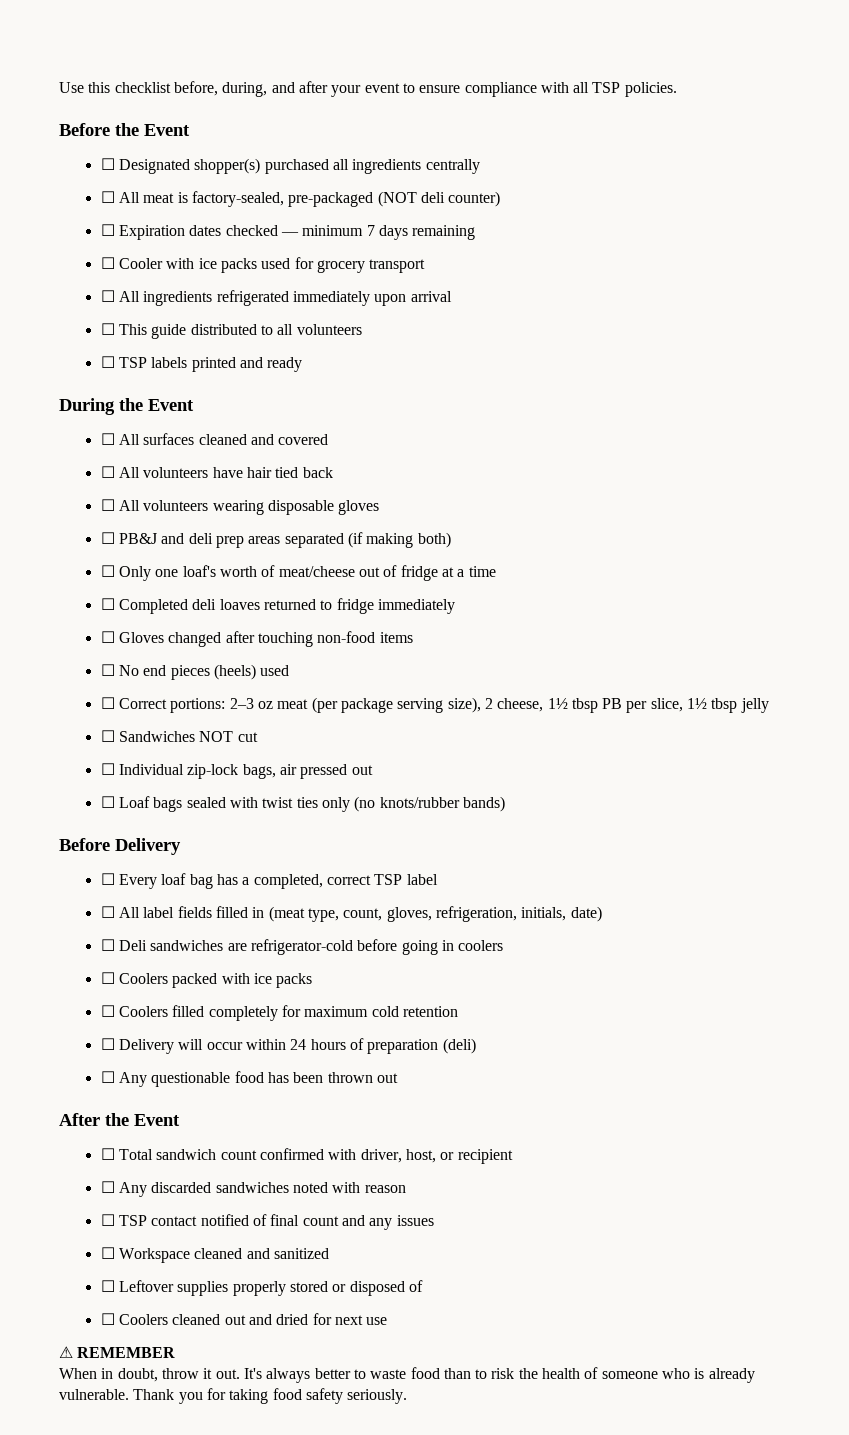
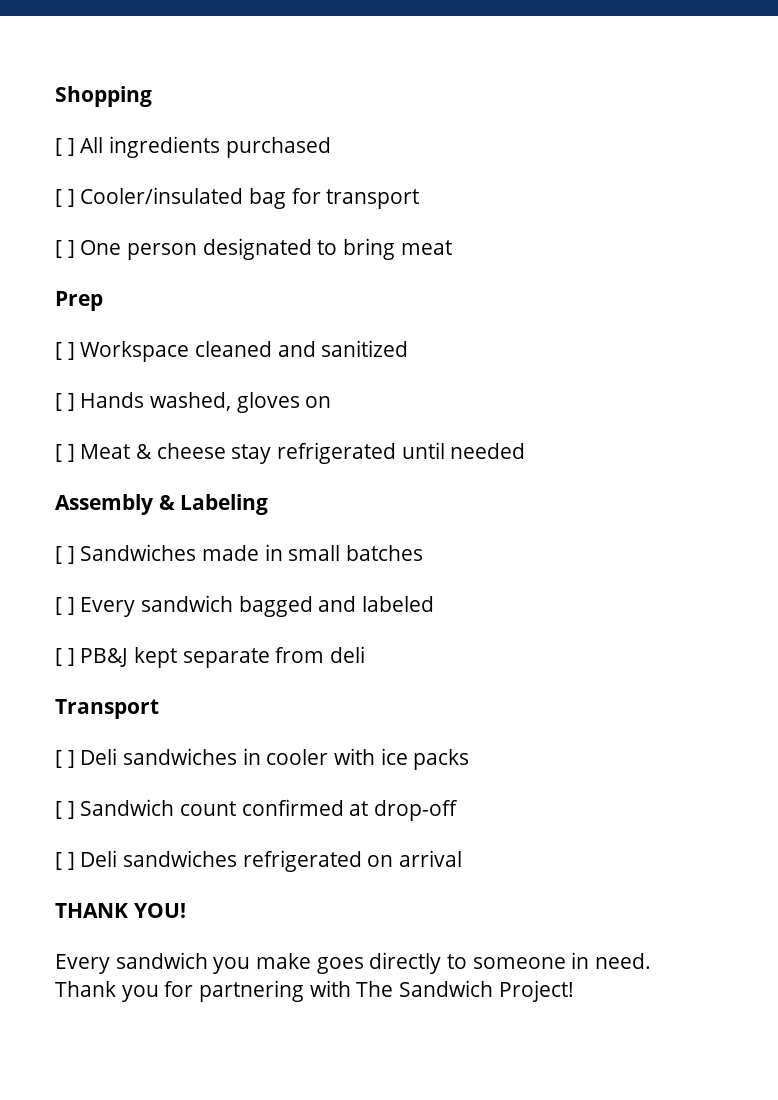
- Use this checklist before, during, and after your event to ensure compliance with all TSP policies.
- Before the Event
- ☐ Designated shopper(s) purchased all ingredients centrally
- ☐ All meat is factory-sealed, pre-packaged (NOT deli counter)
- ☐ Expiration dates checked — minimum 7 days remaining
- ☐ Cooler with ice packs used for grocery transport
- ☐ All ingredients refrigerated immediately upon arrival
- ☐ This guide distributed to all volunteers
- ☐ TSP labels printed and ready
- During the Event
- ☐ All surfaces cleaned and covered
- ☐ All volunteers have hair tied back
- ☐ All volunteers wearing disposable gloves
- ☐ PB&J and deli prep areas separated (if making both)
- ☐ Only one loaf's worth of meat/cheese out of fridge at a time
- ☐ Completed deli loaves returned to fridge immediately
- ☐ Gloves changed after touching non-food items
- ☐ No end pieces (heels) used
- ☐ Correct portions: 2–3 oz meat (per package serving size), 2 cheese, 1½ tbsp PB per slice, 1½ tbsp jelly
- ☐ Sandwiches NOT cut
- ☐ Individual zip-lock bags, air pressed out
- ☐ Loaf bags sealed with twist ties only (no knots/rubber bands)
- Before Delivery
- ☐ Every loaf bag has a completed, correct TSP label
- ☐ All label fields filled in (meat type, count, gloves, refrigeration, initials, date)
- ☐ Deli sandwiches are refrigerator-cold before going in coolers
- ☐ Coolers packed with ice packs
- ☐ Coolers filled completely for maximum cold retention
- ☐ Delivery will occur within 24 hours of preparation (deli)
- ☐ Any questionable food has been thrown out
- After the Event
- ☐ Total sandwich count confirmed with driver, host, or recipient
- ☐ Any discarded sandwiches noted with reason
- ☐ TSP contact notified of final count and any issues
- ☐ Workspace cleaned and sanitized
- ☐ Leftover supplies properly stored or disposed of
- ☐ Coolers cleaned out and dried for next use
- ⚠ REMEMBER
- When in doubt, throw it out. It's always better to waste food than to risk the health of someone who is already vulnerable. Thank you for taking food safety seriously.
+ Shopping
+ [ ] All ingredients purchased
+ [ ] Cooler/insulated bag for transport
+ [ ] One person designated to bring meat
+ Prep
+ [ ] Workspace cleaned and sanitized
+ [ ] Hands washed, gloves on
+ [ ] Meat & cheese stay refrigerated until needed
+ Assembly & Labeling
+ [ ] Sandwiches made in small batches
+ [ ] Every sandwich bagged and labeled
+ [ ] PB&J kept separate from deli
+ Transport
+ [ ] Deli sandwiches in cooler with ice packs
+ [ ] Sandwich count confirmed at drop-off
+ [ ] Deli sandwiches refrigerated on arrival
+ THANK YOU!
+ Every sandwich you make goes directly to someone in need. Thank you for partnering with The Sandwich Project!

